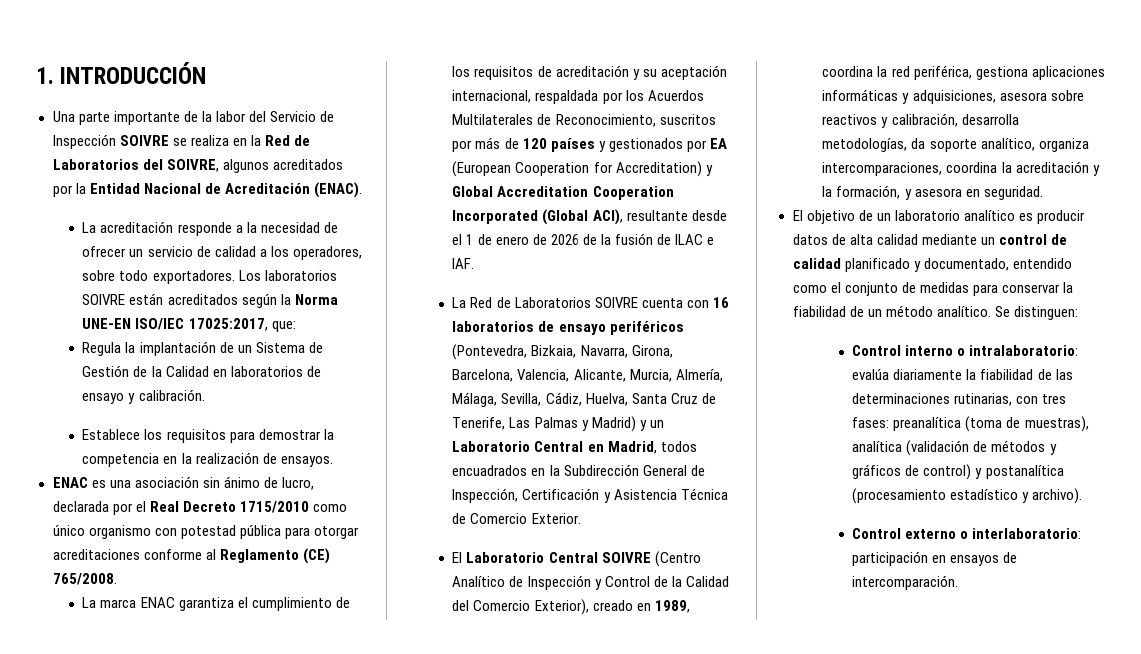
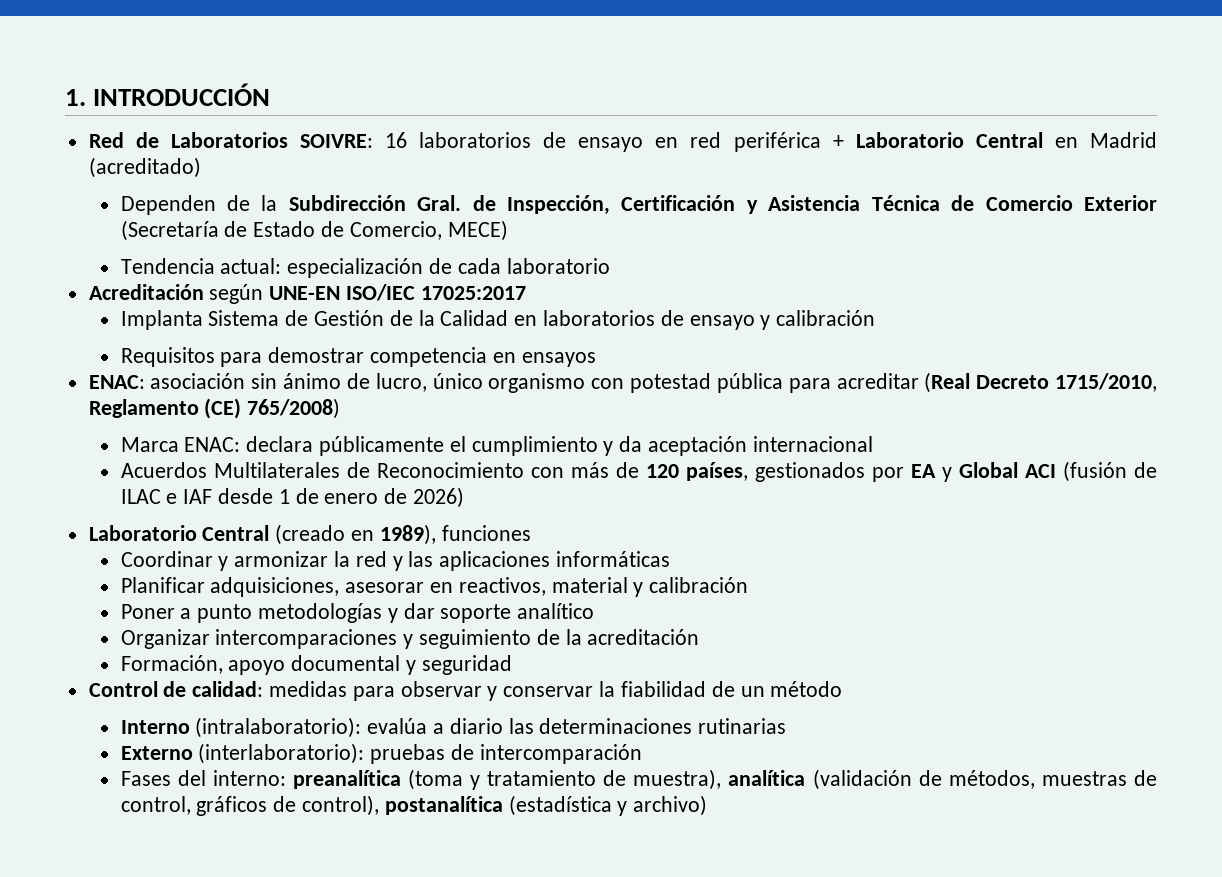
- Una parte importante de la labor del Servicio de Inspección SOIVRE se realiza en la Red de Laboratorios del SOIVRE, algunos acreditados por la Entidad Nacional de Acreditación (ENAC).
- La acreditación responde a la necesidad de ofrecer un servicio de calidad a los operadores, sobre todo exportadores. Los laboratorios SOIVRE están acreditados según la Norma UNE-EN ISO/IEC 17025:2017, que:
- Regula la implantación de un Sistema de Gestión de la Calidad en laboratorios de ensayo y calibración.
- Establece los requisitos para demostrar la competencia en la realización de ensayos.
- ENAC es una asociación sin ánimo de lucro, declarada por el Real Decreto 1715/2010 como único organismo con potestad pública para otorgar acreditaciones conforme al Reglamento (CE) 765/2008.
- La marca ENAC garantiza el cumplimiento de los requisitos de acreditación y su aceptación internacional, respaldada por los Acuerdos Multilaterales de Reconocimiento, suscritos por más de 120 países y gestionados por EA (European Cooperation for Accreditation) y Global Accreditation Cooperation Incorporated (Global ACI), resultante desde el 1 de enero de 2026 de la fusión de ILAC e IAF.
- La Red de Laboratorios SOIVRE cuenta con 16 laboratorios de ensayo periféricos (Pontevedra, Bizkaia, Navarra, Girona, Barcelona, Valencia, Alicante, Murcia, Almería, Málaga, Sevilla, Cádiz, Huelva, Santa Cruz de Tenerife, Las Palmas y Madrid) y un Laboratorio Central en Madrid, todos encuadrados en la Subdirección General de Inspección, Certificación y Asistencia Técnica de Comercio Exterior.
- El Laboratorio Central SOIVRE (Centro Analítico de Inspección y Control de la Calidad del Comercio Exterior), creado en 1989, coordina la red periférica, gestiona aplicaciones informáticas y adquisiciones, asesora sobre reactivos y calibración, desarrolla metodologías, da soporte analítico, organiza intercomparaciones, coordina la acreditación y la formación, y asesora en seguridad.
- El objetivo de un laboratorio analítico es producir datos de alta calidad mediante un control de calidad planificado y documentado, entendido como el conjunto de medidas para conservar la fiabilidad de un método analítico. Se distinguen:
- Control interno o intralaboratorio: evalúa diariamente la fiabilidad de las determinaciones rutinarias, con tres fases: preanalítica (toma de muestras), analítica (validación de métodos y gráficos de control) y postanalítica (procesamiento estadístico y archivo).
- Control externo o interlaboratorio: participación en ensayos de intercomparación.
+ Red de Laboratorios SOIVRE: 16 laboratorios de ensayo en red periférica + Laboratorio Central en Madrid (acreditado)
+ Dependen de la Subdirección Gral. de Inspección, Certificación y Asistencia Técnica de Comercio Exterior (Secretaría de Estado de Comercio, MECE)
+ Tendencia actual: especialización de cada laboratorio
+ Acreditación según UNE-EN ISO/IEC 17025:2017
+ Implanta Sistema de Gestión de la Calidad en laboratorios de ensayo y calibración
+ Requisitos para demostrar competencia en ensayos
+ ENAC: asociación sin ánimo de lucro, único organismo con potestad pública para acreditar (Real Decreto 1715/2010, Reglamento (CE) 765/2008)
+ Marca ENAC: declara públicamente el cumplimiento y da aceptación internacional
+ Acuerdos Multilaterales de Reconocimiento con más de 120 países, gestionados por EA y Global ACI (fusión de ILAC e IAF desde 1 de enero de 2026)
+ Laboratorio Central (creado en 1989), funciones
+ Coordinar y armonizar la red y las aplicaciones informáticas
+ Planificar adquisiciones, asesorar en reactivos, material y calibración
+ Poner a punto metodologías y dar soporte analítico
+ Organizar intercomparaciones y seguimiento de la acreditación
+ Formación, apoyo documental y seguridad
+ Control de calidad: medidas para observar y conservar la fiabilidad de un método
+ Interno (intralaboratorio): evalúa a diario las determinaciones rutinarias
+ Externo (interlaboratorio): pruebas de intercomparación
+ Fases del interno: preanalítica (toma y tratamiento de muestra), analítica (validación de métodos, muestras de control, gráficos de control), postanalítica (estadística y archivo)

